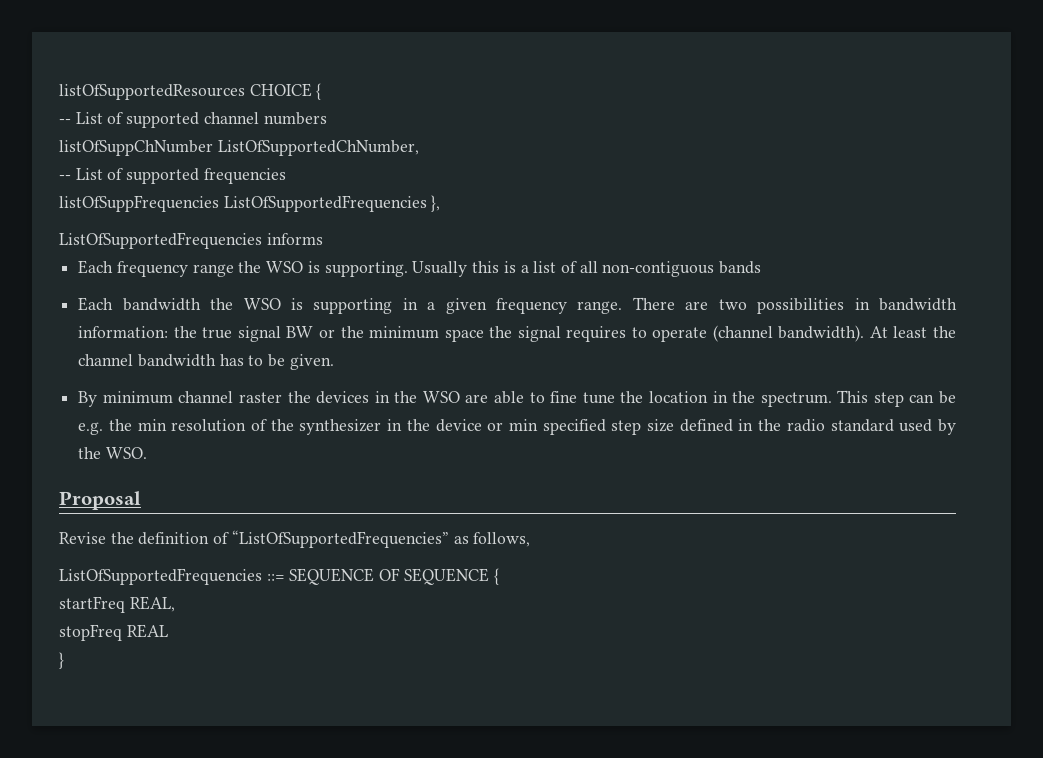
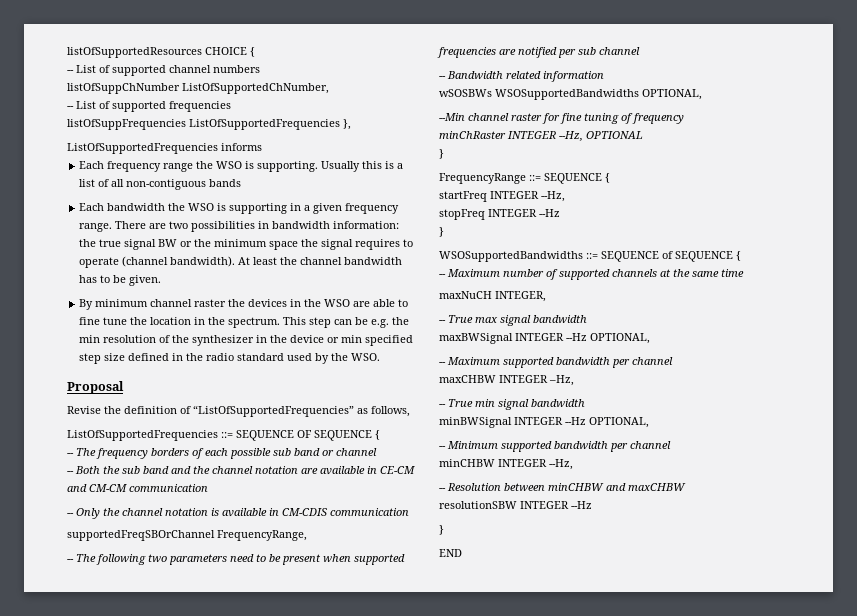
+ -- The frequency borders of each possible sub band or channel
+ -- Both the sub band and the channel notation are available in CE-CM and CM-CM communication
+ -- Only the channel notation is available in CM-CDIS communication
+ supportedFreqSBOrChannel FrequencyRange,
+ -- The following two parameters need to be present when supported frequencies are notified per sub channel
+ -- Bandwidth related information
+ wSOSBWs WSOSupportedBandwidths OPTIONAL,
+ --Min channel raster for fine tuning of frequency
+ minChRaster INTEGER --Hz, OPTIONAL
+ }
+ FrequencyRange ::= SEQUENCE {
- startFreq REAL,
+ startFreq INTEGER --Hz,
- stopFreq REAL
+ stopFreq INTEGER --Hz
  }
+ WSOSupportedBandwidths ::= SEQUENCE of SEQUENCE {
+ -- Maximum number of supported channels at the same time
+ maxNuCH INTEGER,
+ -- True max signal bandwidth
+ maxBWSignal INTEGER --Hz OPTIONAL,
+ -- Maximum supported bandwidth per channel
+ maxCHBW INTEGER –Hz,
+ -- True min signal bandwidth
+ minBWSignal INTEGER --Hz OPTIONAL,
+ -- Minimum supported bandwidth per channel
+ minCHBW INTEGER --Hz,
+ -- Resolution between minCHBW and maxCHBW
+ resolutionSBW INTEGER --Hz
+ }
+ END

